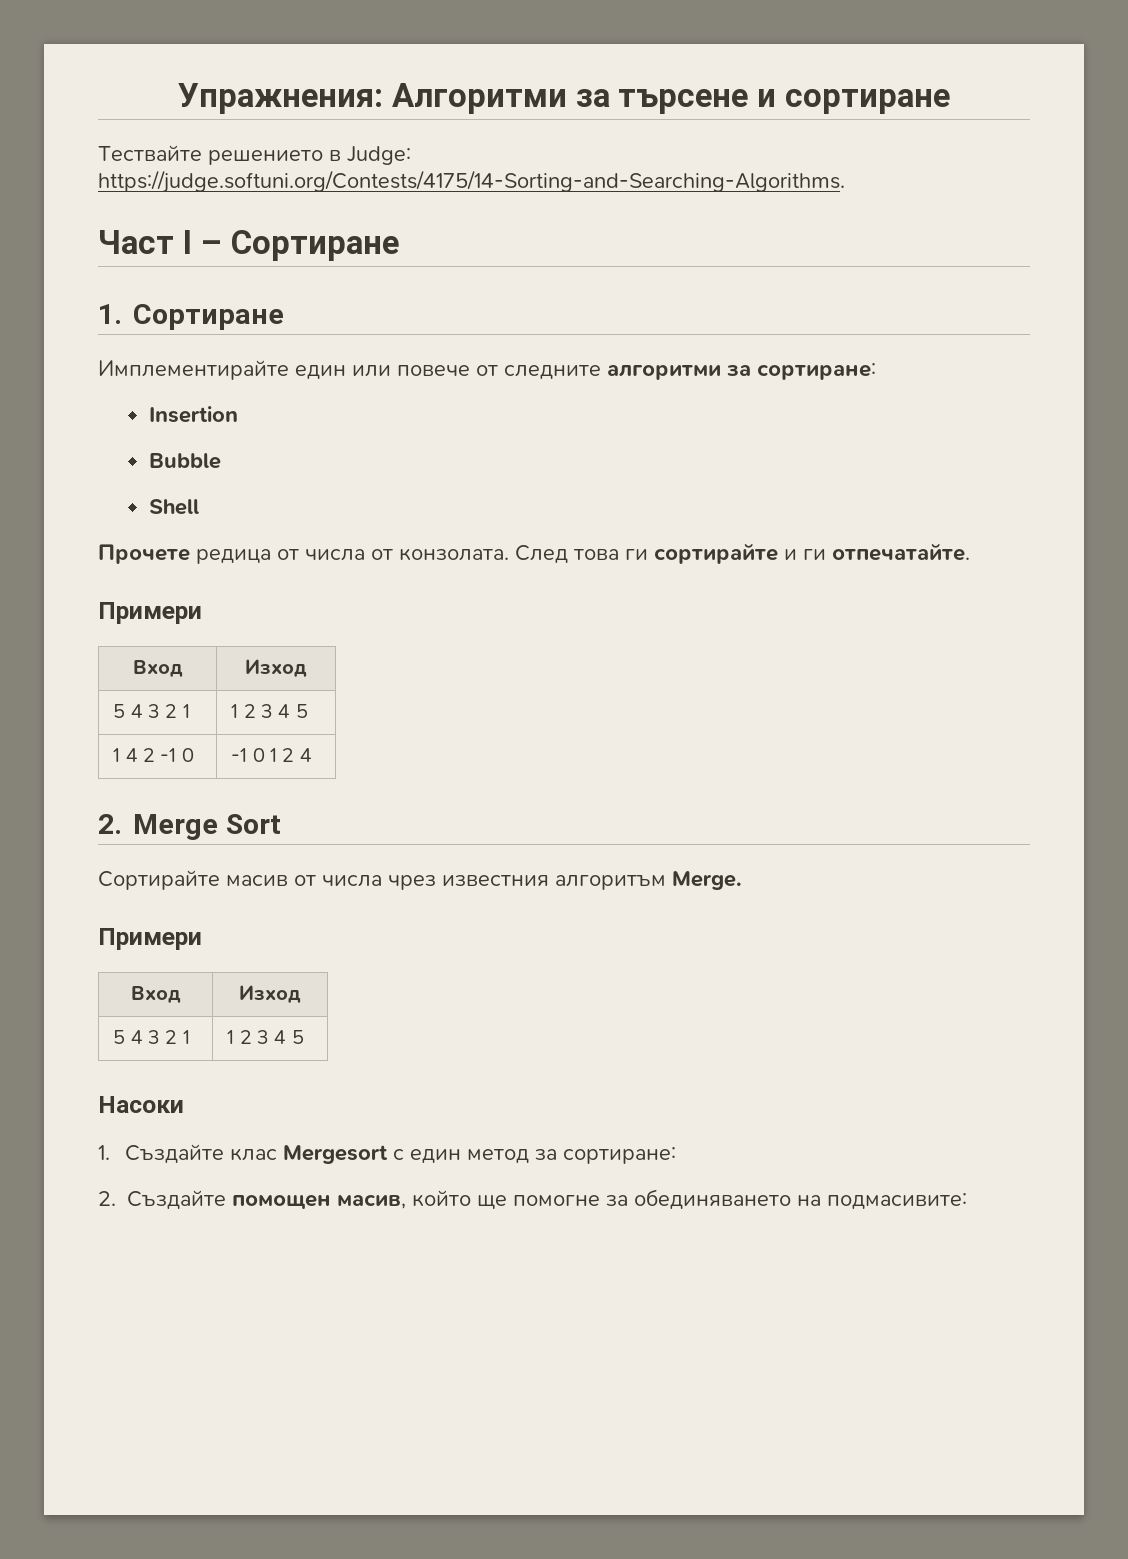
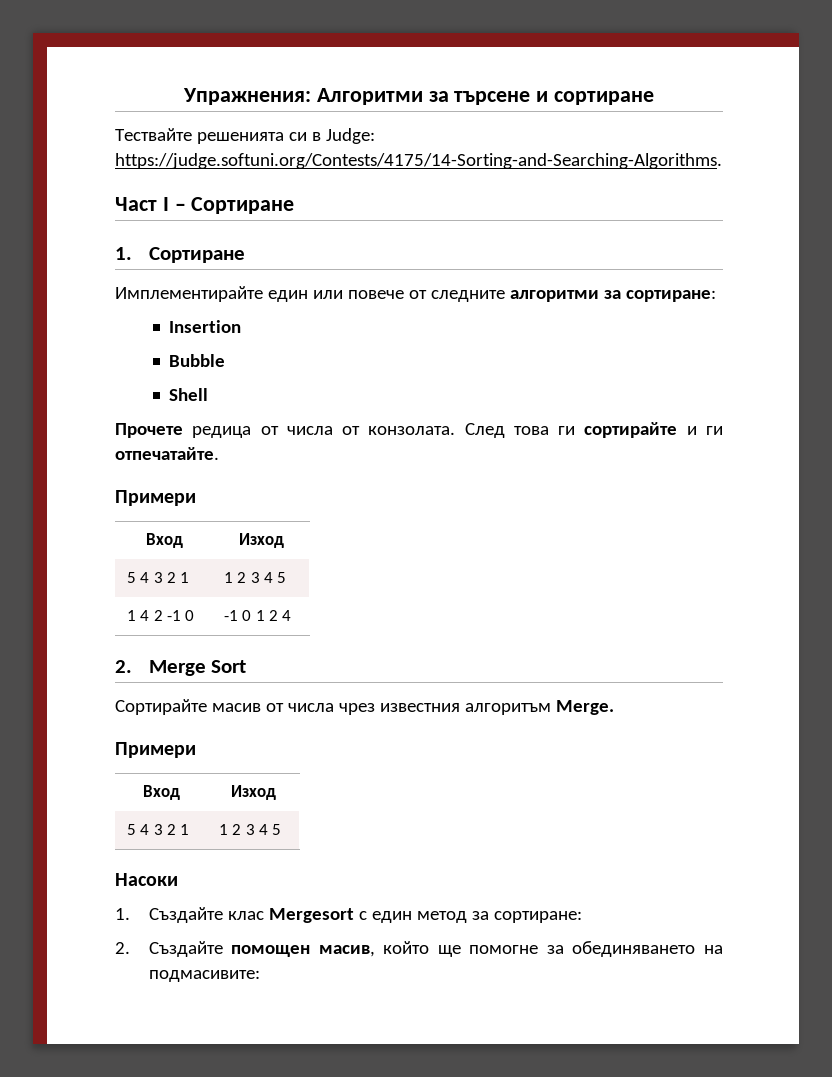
- Тествайте решението в Judge: https://judge.softuni.org/Contests/4175/14-Sorting-and-Searching-Algorithms.
+ Тествайте решенията си в Judge: https://judge.softuni.org/Contests/4175/14-Sorting-and-Searching-Algorithms.

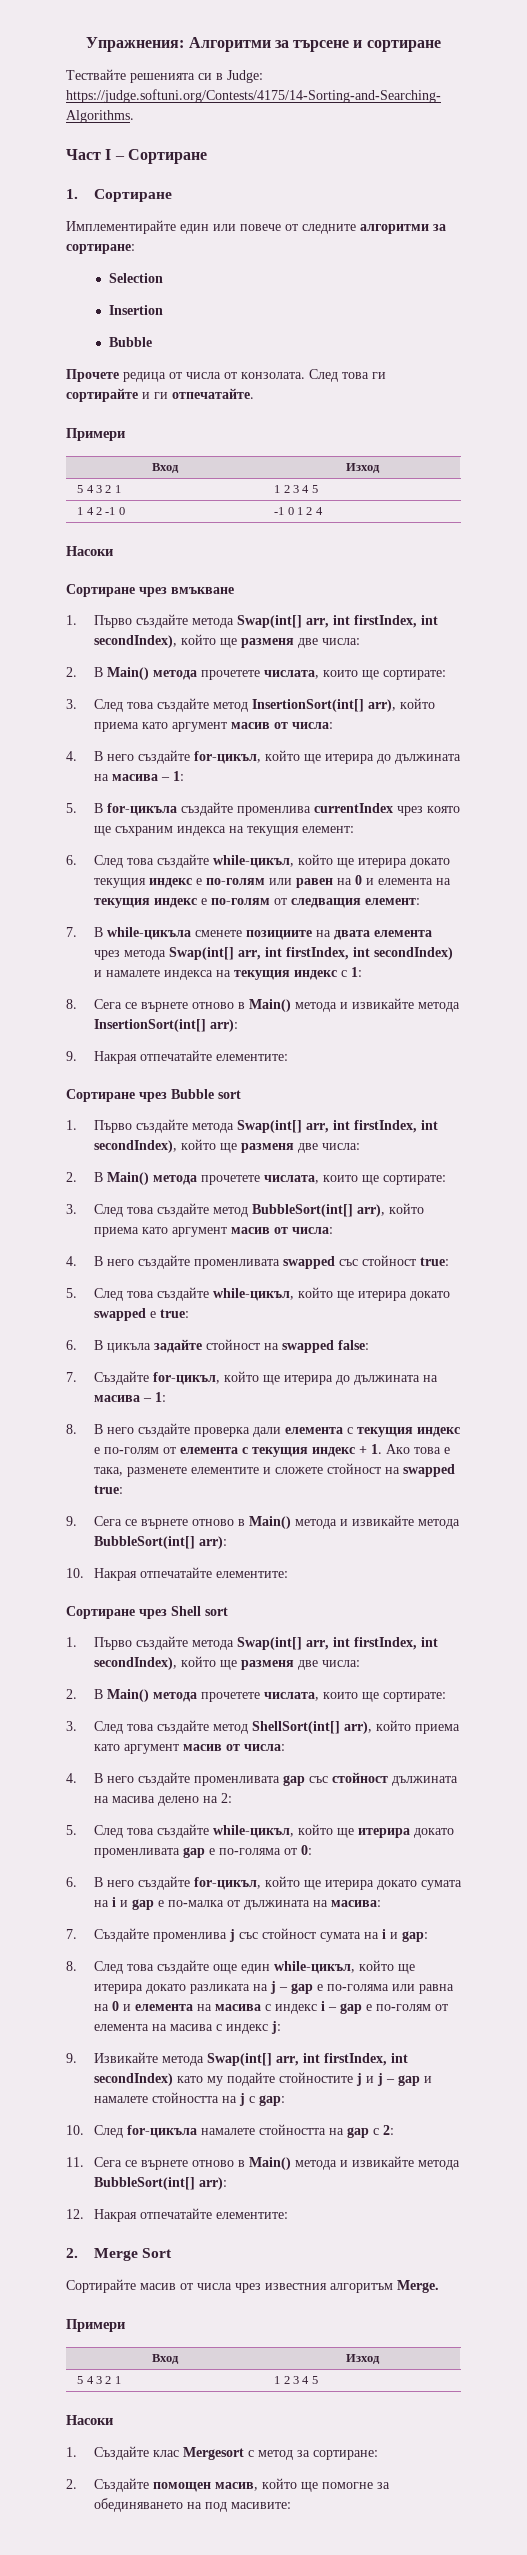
+ Selection
- Shell
  1 4 2 -1 0 | -1 0 1 2 4
+ Насоки
+ Сортиране чрез вмъкване
+ 1. Първо създайте метода Swap(int[] arr, int firstIndex, int secondIndex), който ще разменя две числа:
+ 2. В Main() метода прочетете числата, които ще сортирате:
+ 3. След това създайте метод InsertionSort(int[] arr), който приема като аргумент масив от числа:
+ 4. В него създайте for-цикъл, който ще итерира до дължината на масива – 1:
+ 5. В for-цикъла създайте променлива currentIndex чрез която ще съхраним индекса на текущия елемент:
+ 6. След това създайте while-цикъл, който ще итерира докато текущия индекс е по-голям или равен на 0 и елемента на текущия индекс е по-голям от следващия елемент:
+ 7. В while-цикъла сменете позициите на двата елемента чрез метода Swap(int[] arr, int firstIndex, int secondIndex) и намалете индекса на текущия индекс с 1:
+ 8. Сега се върнете отново в Main() метода и извикайте метода InsertionSort(int[] arr):
+ 9. Накрая отпечатайте елементите:
+ Сортиране чрез Bubble sort
+ 1. Първо създайте метода Swap(int[] arr, int firstIndex, int secondIndex), който ще разменя две числа:
+ 2. В Main() метода прочетете числата, които ще сортирате:
+ 3. След това създайте метод BubbleSort(int[] arr), който приема като аргумент масив от числа:
+ 4. В него създайте променливата swapped със стойност true:
+ 5. След това създайте while-цикъл, който ще итерира докато swapped е true:
+ 6. В цикъла задайте стойност на swapped false:
+ 7. Създайте for-цикъл, който ще итерира до дължината на масива – 1:
+ 8. В него създайте проверка дали елемента с текущия индекс е по-голям от елемента с текущия индекс + 1. Ако това е така, разменете елементите и сложете стойност на swapped true:
+ 9. Сега се върнете отново в Main() метода и извикайте метода BubbleSort(int[] arr):
+ 10. Накрая отпечатайте елементите:
+ Сортиране чрез Shell sort
+ 1. Първо създайте метода Swap(int[] arr, int firstIndex, int secondIndex), който ще разменя две числа:
+ 2. В Main() метода прочетете числата, които ще сортирате:
+ 3. След това създайте метод ShellSort(int[] arr), който приема като аргумент масив от числа:
+ 4. В него създайте променливата gap със стойност дължината на масива делено на 2:
+ 5. След това създайте while-цикъл, който ще итерира докато променливата gap е по-голяма от 0:
+ 6. В него създайте for-цикъл, който ще итерира докато сумата на i и gap е по-малка от дължината на масива:
+ 7. Създайте променлива j със стойност сумата на i и gap:
+ 8. След това създайте още един while-цикъл, който ще итерира докато разликата на j – gap е по-голяма или равна на 0 и елемента на масива с индекс i – gap е по-голям от елемента на масива с индекс j:
+ 9. Извикайте метода Swap(int[] arr, int firstIndex, int secondIndex) като му подайте стойностите j и j – gap и намалете стойността на j с gap:
+ 10. След for-цикъла намалете стойността на gap с 2:
+ 11. Сега се върнете отново в Main() метода и извикайте метода BubbleSort(int[] arr):
+ 12. Накрая отпечатайте елементите:
- 1. Създайте клас Mergesort с един метод за сортиране:
+ 1. Създайте клас Mergesort с метод за сортиране:
- 2. Създайте помощен масив, който ще помогне за обединяването на подмасивите:
+ 2. Създайте помощен масив, който ще помогне за обединяването на под масивите:

